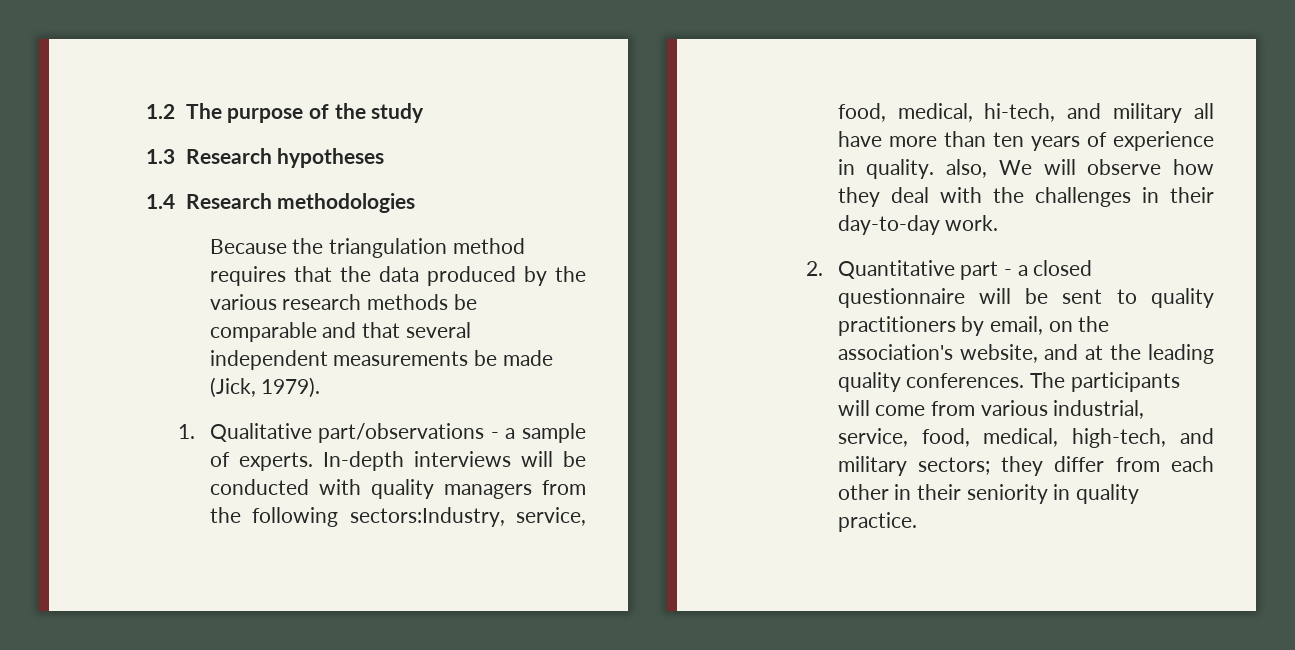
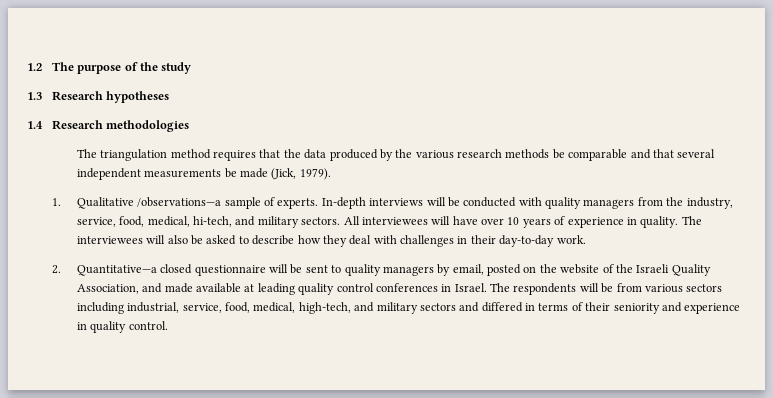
- Because the triangulation method requires that the data produced by the various research methods be comparable and that several independent measurements be made (Jick, 1979).
+ The triangulation method requires that the data produced by the various research methods be comparable and that several independent measurements be made (Jick, 1979).
- 1. Qualitative part/observations - a sample of experts.
+ 1. Qualitative /observations—a sample of experts.
- In-depth interviews will be conducted with quality managers from the following sectors:Industry, service, food, medical, hi-tech, and military all have more than ten years of experience in quality. also, We will observe how they deal with the challenges in their day-to-day work.
+ In-depth interviews will be conducted with quality managers from the industry, service, food, medical, hi-tech, and military sectors. All interviewees will have over 10 years of experience in quality. The interviewees will also be asked to describe how they deal with challenges in their day-to-day work.
- 2. Quantitative part - a closed questionnaire will be sent to quality practitioners by email, on the association's website, and at the leading quality conferences. The participants will come from various industrial, service, food, medical, high-tech, and military sectors; they differ from each other in their seniority in quality practice.
+ 2. Quantitative—a closed questionnaire will be sent to quality managers by email, posted on the website of the Israeli Quality Association, and made available at leading quality control conferences in Israel. The respondents will be from various sectors including industrial, service, food, medical, high-tech, and military sectors and differed in terms of their seniority and experience in quality control.

